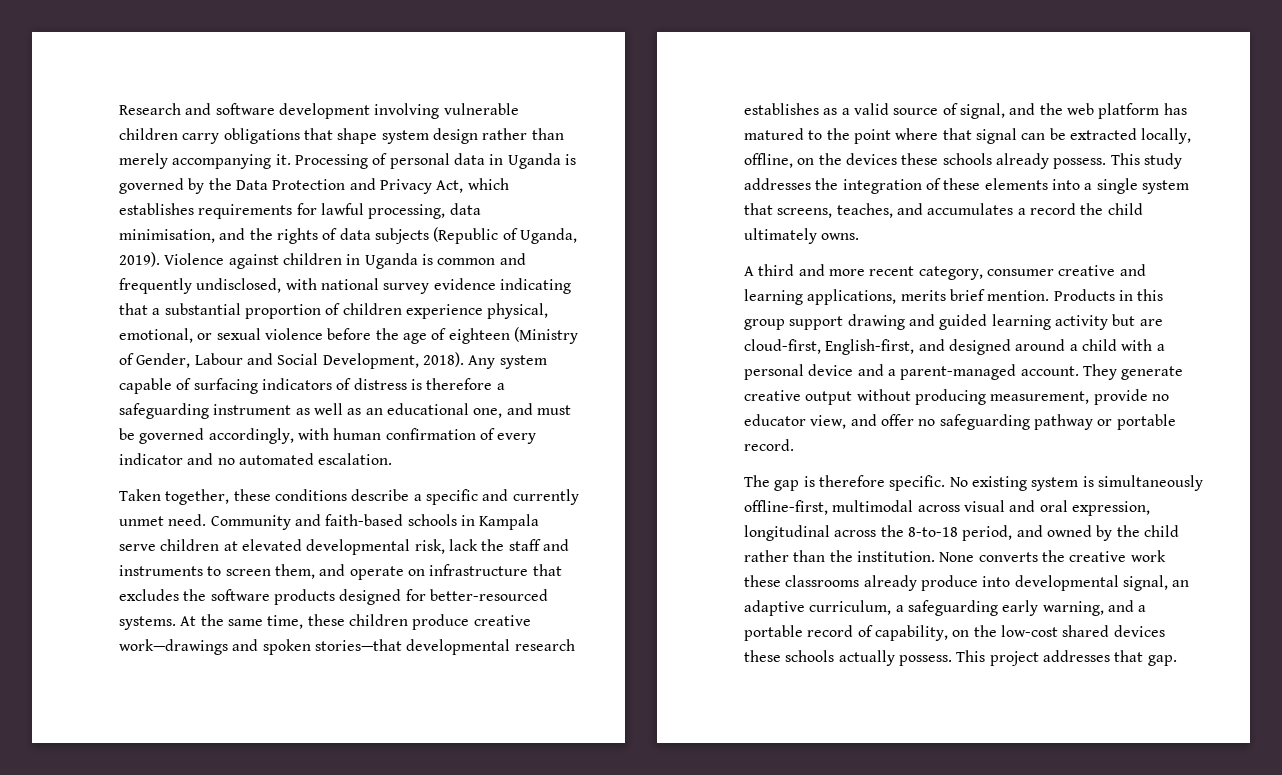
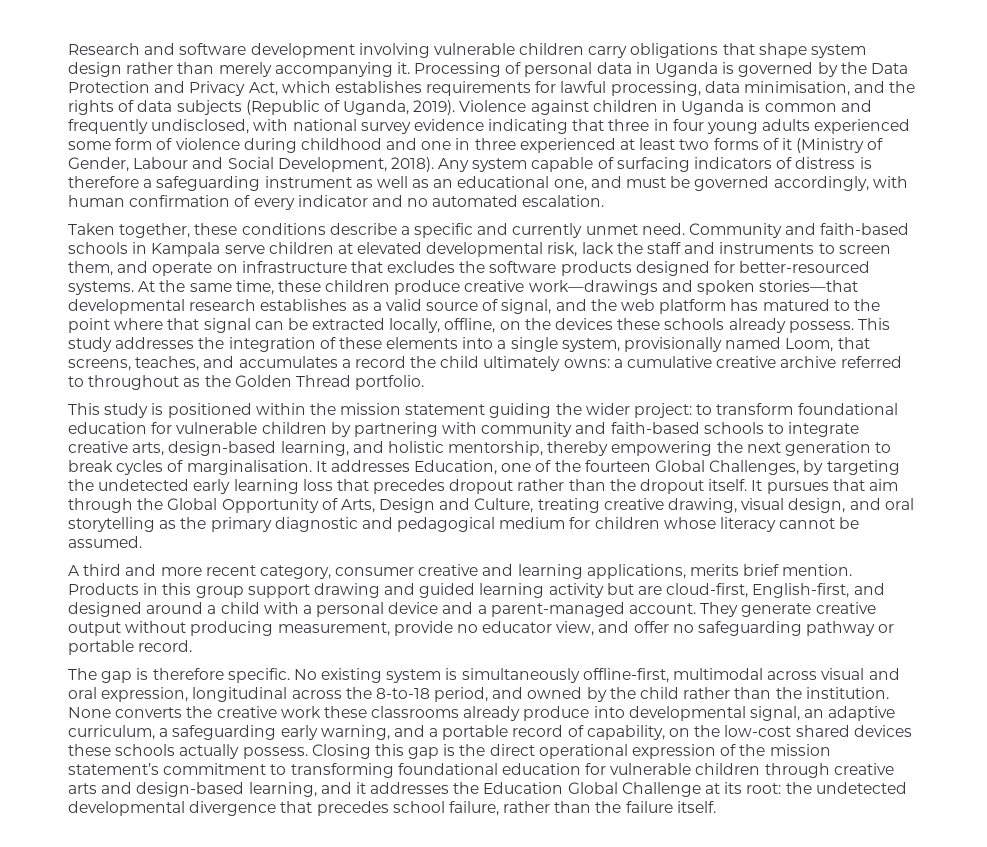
- Violence against children in Uganda is common and frequently undisclosed, with national survey evidence indicating that a substantial proportion of children experience physical, emotional, or sexual violence before the age of eighteen (Ministry of Gender, Labour and Social Development, 2018).
+ Violence against children in Uganda is common and frequently undisclosed, with national survey evidence indicating that three in four young adults experienced some form of violence during childhood and one in three experienced at least two forms of it (Ministry of Gender, Labour and Social Development, 2018).
- This study addresses the integration of these elements into a single system that screens, teaches, and accumulates a record the child ultimately owns.
+ This study addresses the integration of these elements into a single system, provisionally named Loom, that screens, teaches, and accumulates a record the child ultimately owns: a cumulative creative archive referred to throughout as the Golden Thread portfolio.
+ This study is positioned within the mission statement guiding the wider project: to transform foundational education for vulnerable children by partnering with community and faith-based schools to integrate creative arts, design-based learning, and holistic mentorship, thereby empowering the next generation to break cycles of marginalisation. It addresses Education, one of the fourteen Global Challenges, by targeting the undetected early learning loss that precedes dropout rather than the dropout itself. It pursues that aim through the Global Opportunity of Arts, Design and Culture, treating creative drawing, visual design, and oral storytelling as the primary diagnostic and pedagogical medium for children whose literacy cannot be assumed.
- This project addresses that gap.
+ Closing this gap is the direct operational expression of the mission statement’s commitment to transforming foundational education for vulnerable children through creative arts and design-based learning, and it addresses the Education Global Challenge at its root: the undetected developmental divergence that precedes school failure, rather than the failure itself.

